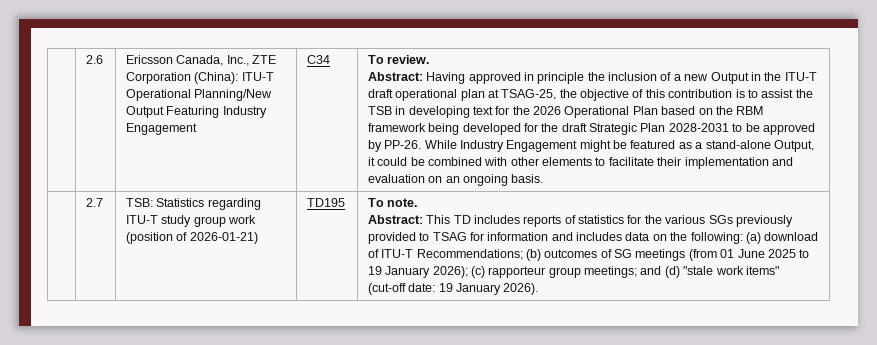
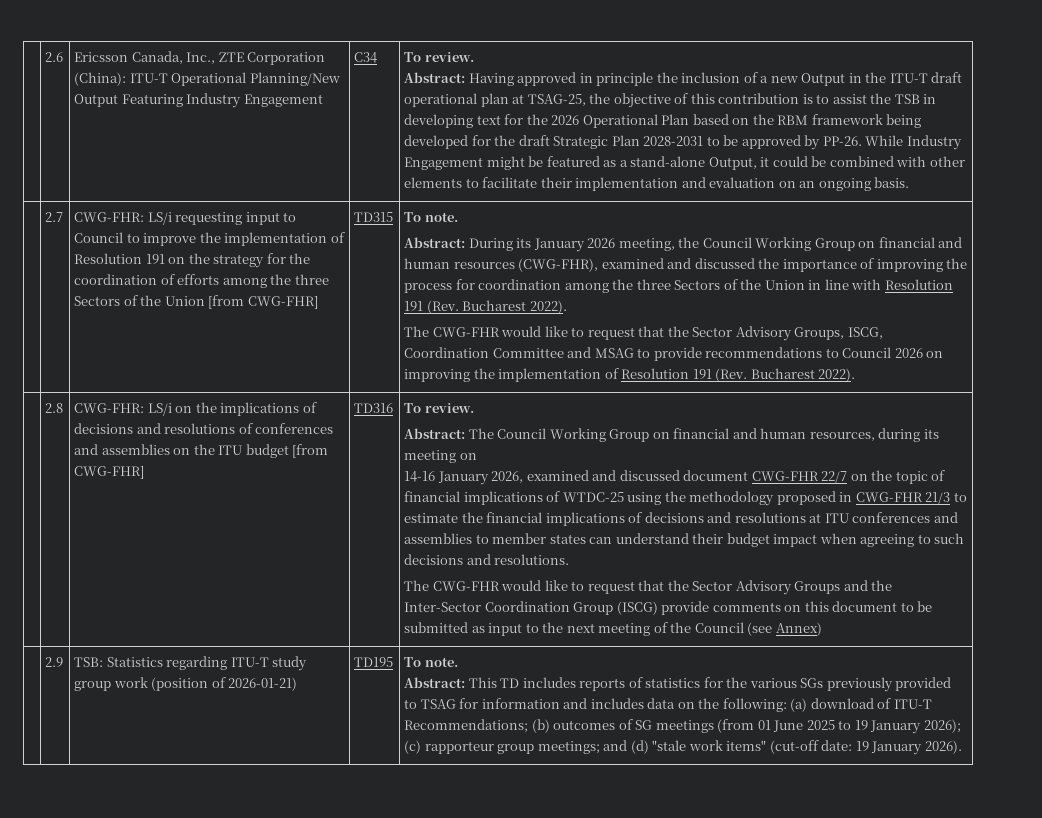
+ CWG-FHR: LS/i requesting input to Council to improve the implementation of Resolution 191 on the strategy for the coordination of efforts among the three Sectors of the Union [from CWG-FHR] | TD315 | To note.
+ Abstract: During its January 2026 meeting, the Council Working Group on financial and human resources (CWG-FHR), examined and discussed the importance of improving the process for coordination among the three Sectors of the Union in line with Resolution 191 (Rev. Bucharest 2022).
+ The CWG-FHR would like to request that the Sector Advisory Groups, ISCG, Coordination Committee and MSAG to provide recommendations to Council 2026 on improving the implementation of Resolution 191 (Rev. Bucharest 2022).
+ | 2.8 | CWG-FHR: LS/i on the implications of decisions and resolutions of conferences and assemblies on the ITU budget [from CWG-FHR] | TD316 | To review.
+ Abstract: The Council Working Group on financial and human resources, during its meeting on
+ 14-16 January 2026, examined and discussed document CWG-FHR 22/7 on the topic of financial implications of WTDC-25 using the methodology proposed in CWG-FHR 21/3 to estimate the financial implications of decisions and resolutions at ITU conferences and assemblies to member states can understand their budget impact when agreeing to such decisions and resolutions.
+ The CWG-FHR would like to request that the Sector Advisory Groups and the Inter-Sector Coordination Group (ISCG) provide comments on this document to be submitted as input to the next meeting of the Council (see Annex)
+ | 2.9

